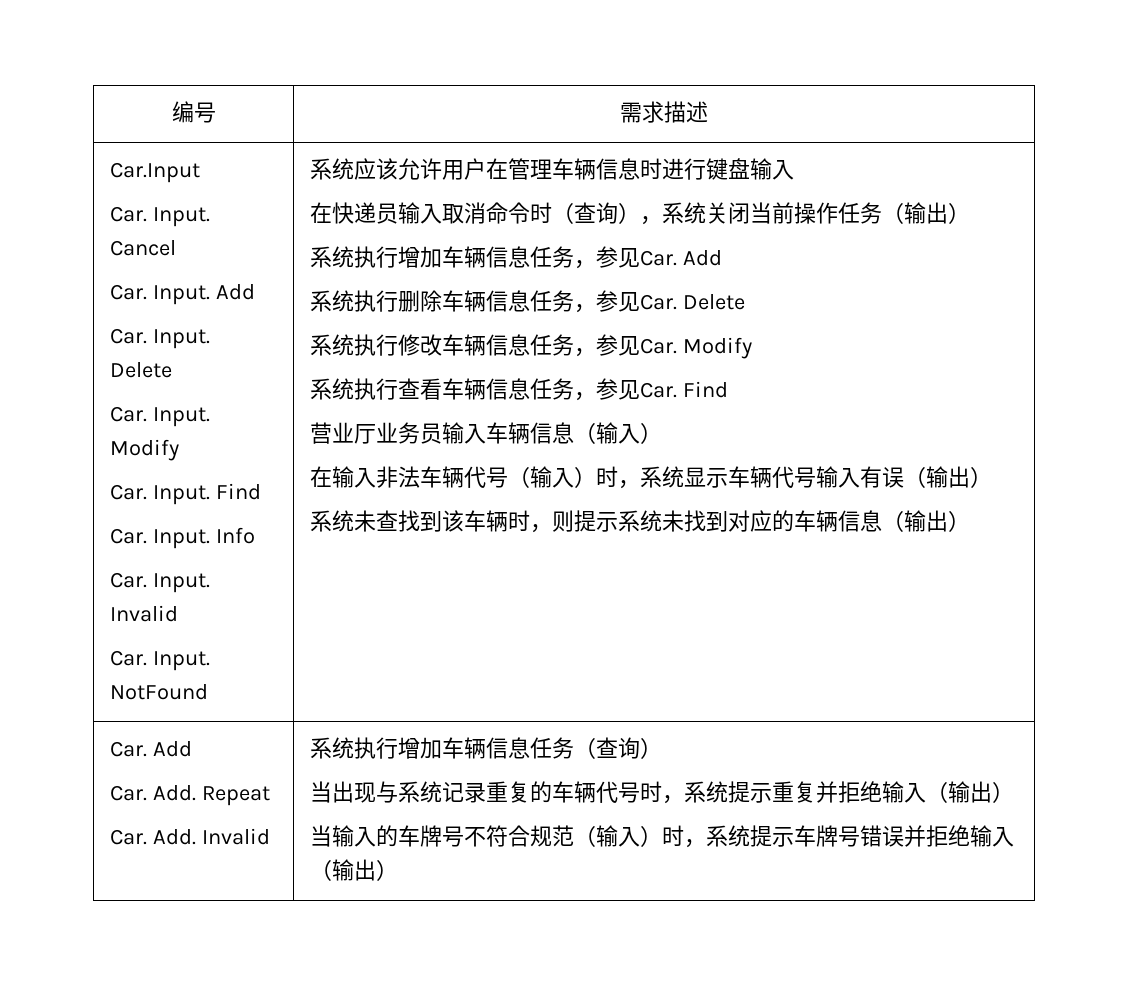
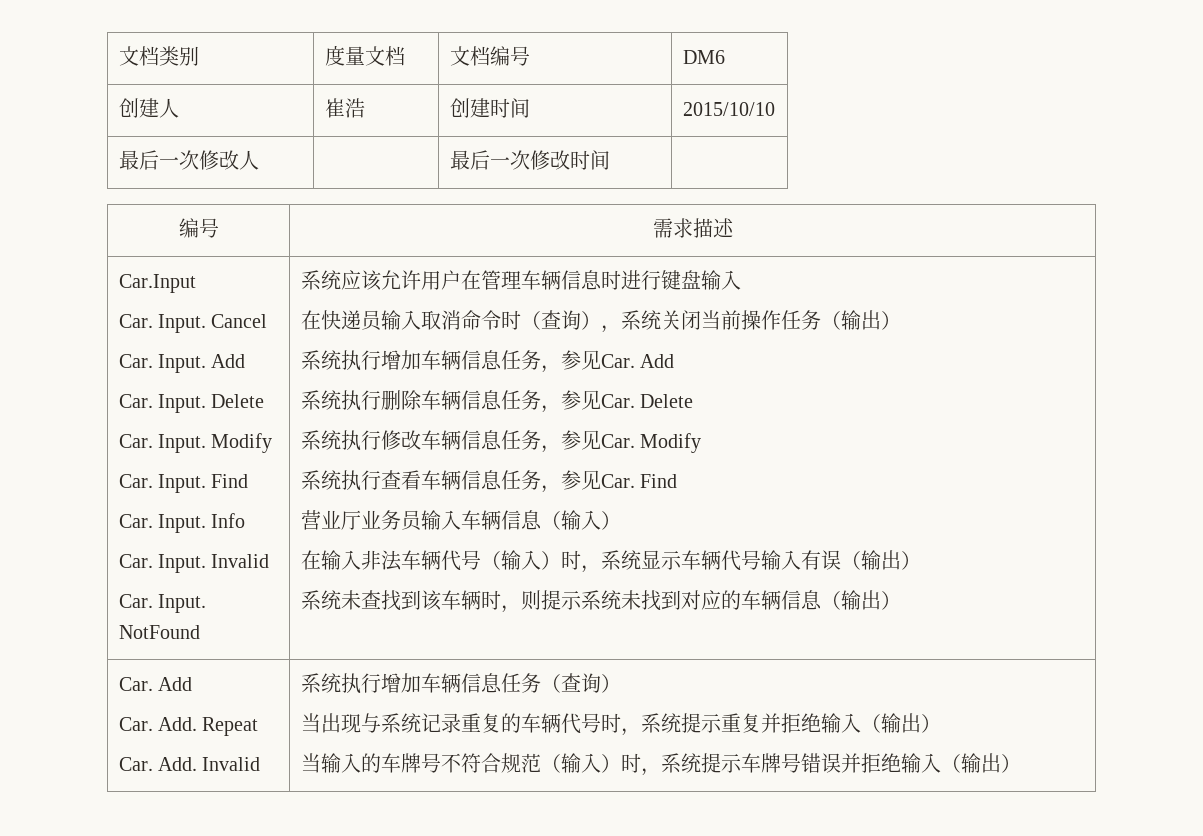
+ 文档类别 | 度量文档 | 文档编号 | DM6
+ 创建人 | 崔浩 | 创建时间 | 2015/10/10
+ 最后一次修改人 | | 最后一次修改时间 |

